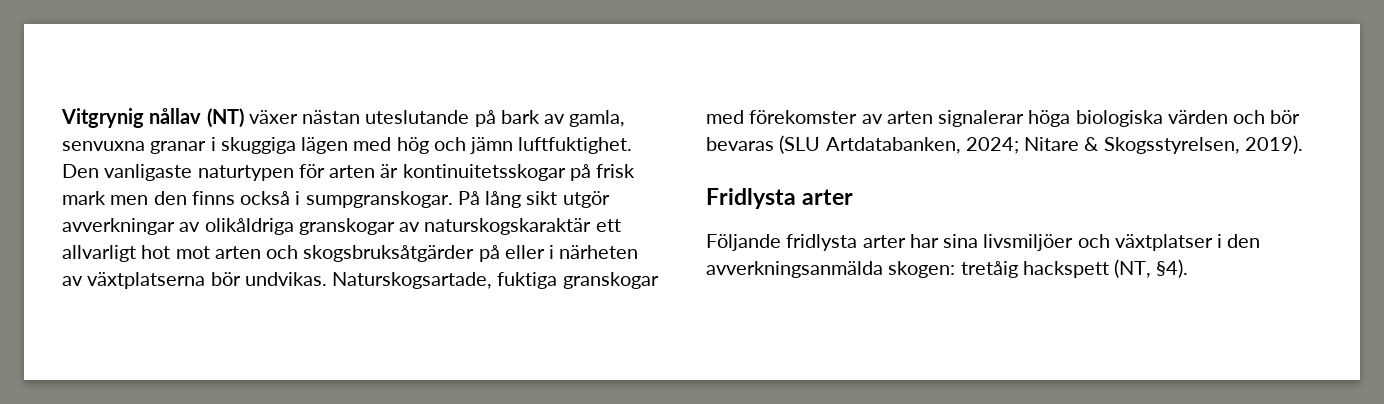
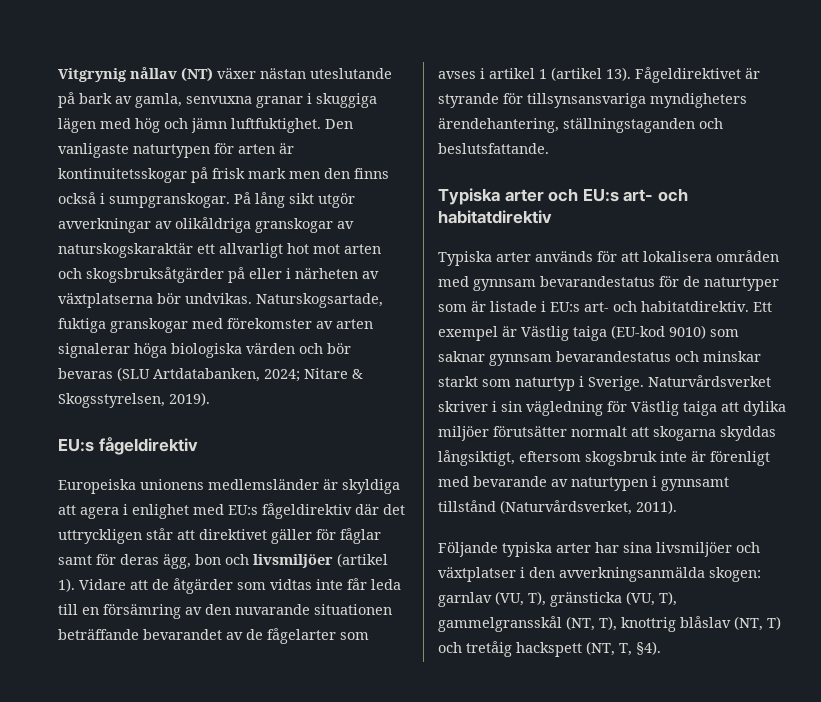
  Naturskogsartade, fuktiga granskogar med förekomster av arten signalerar höga biologiska värden och bör bevaras (SLU Artdatabanken, 2024; Nitare & Skogsstyrelsen, 2019).
- Fridlysta arter
+ EU:s fågeldirektiv
+ Europeiska unionens medlemsländer är skyldiga att agera i enlighet med EU:s fågeldirektiv där det uttryckligen står att direktivet gäller för fåglar samt för deras ägg, bon och livsmiljöer (artikel 1). Vidare att de åtgärder som vidtas inte får leda till en försämring av den nuvarande situationen beträffande bevarandet av de fågelarter som avses i artikel 1 (artikel 13). Fågeldirektivet är styrande för tillsynsansvariga myndigheters ärendehantering, ställningstaganden och beslutsfattande.
+ Typiska arter och EU:s art- och habitatdirektiv
+ Typiska arter används för att lokalisera områden med gynnsam bevarandestatus för de naturtyper som är listade i EU:s art- och habitatdirektiv. Ett exempel är Västlig taiga (EU-kod 9010) som saknar gynnsam bevarandestatus och minskar starkt som naturtyp i Sverige. Naturvårdsverket skriver i sin vägledning för Västlig taiga att dylika miljöer förutsätter normalt att skogarna skyddas långsiktigt, eftersom skogsbruk inte är förenligt med bevarande av naturtypen i gynnsamt tillstånd (Naturvårdsverket, 2011).
- Följande fridlysta arter har sina livsmiljöer och växtplatser i den avverkningsanmälda skogen: tretåig hackspett (NT, §4).
+ Följande typiska arter har sina livsmiljöer och växtplatser i den avverkningsanmälda skogen: garnlav (VU, T), gränsticka (VU, T), gammelgransskål (NT, T), knottrig blåslav (NT, T) och tretåig hackspett (NT, T, §4).

